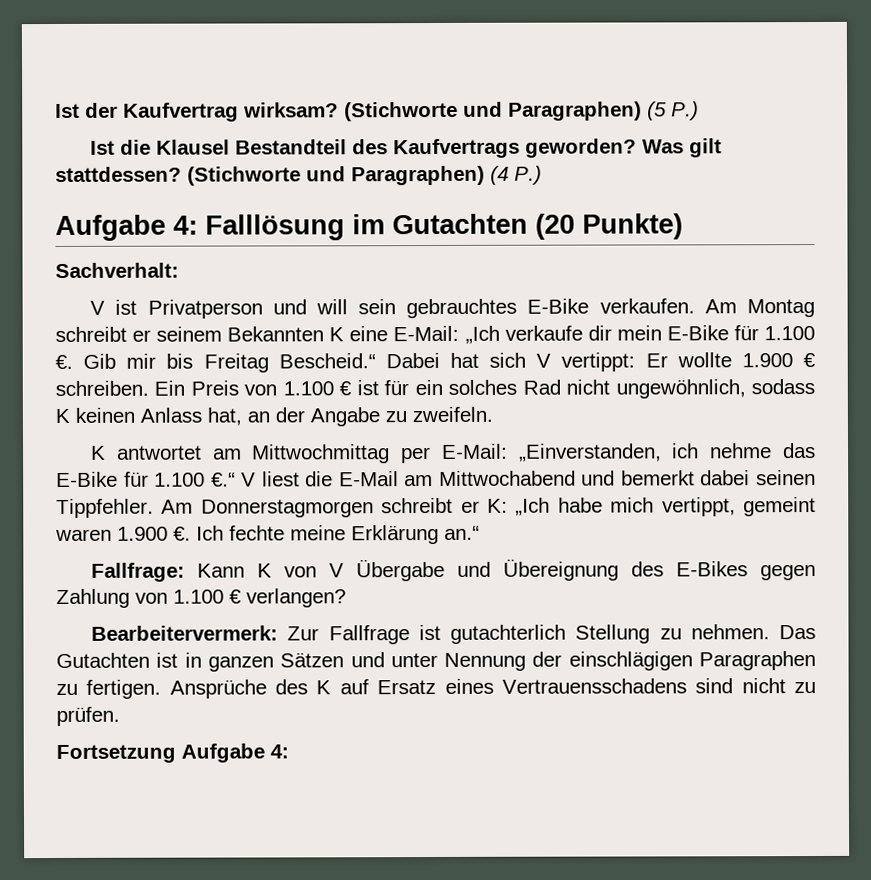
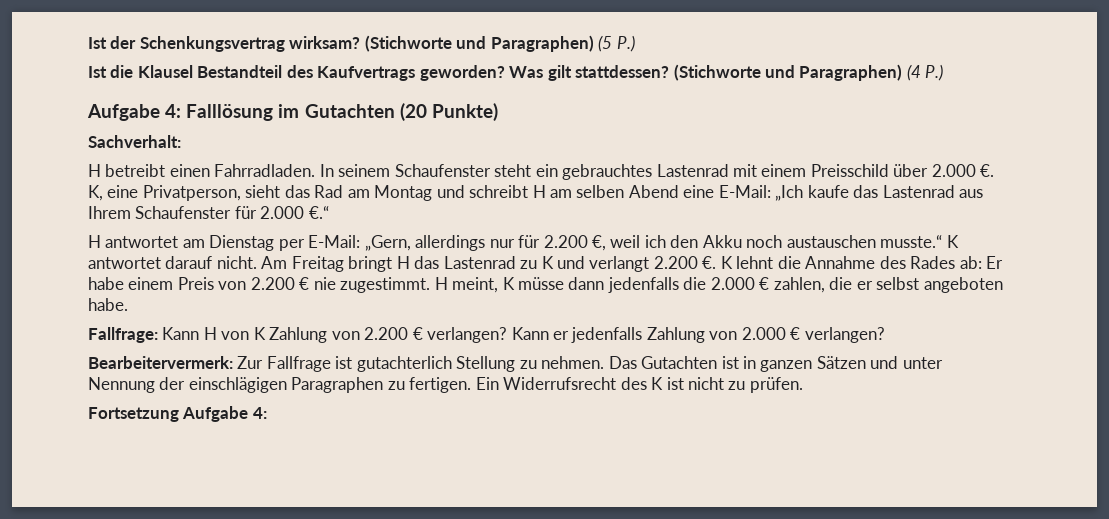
- Ist der Kaufvertrag wirksam?
+ Ist der Schenkungsvertrag wirksam?
- V ist Privatperson und will sein gebrauchtes E-Bike verkaufen. Am Montag schreibt er seinem Bekannten K eine E-Mail: „Ich verkaufe dir mein E-Bike für 1.100 €. Gib mir bis Freitag Bescheid.“ Dabei hat sich V vertippt: Er wollte 1.900 € schreiben. Ein Preis von 1.100 € ist für ein solches Rad nicht ungewöhnlich, sodass K keinen Anlass hat, an der Angabe zu zweifeln.
- K antwortet am Mittwochmittag per E-Mail: „Einverstanden, ich nehme das E-Bike für 1.100 €.“ V liest die E-Mail am Mittwochabend und bemerkt dabei seinen Tippfehler. Am Donnerstagmorgen schreibt er K: „Ich habe mich vertippt, gemeint waren 1.900 €. Ich fechte meine Erklärung an.“
- Fallfrage: Kann K von V Übergabe und Übereignung des E-Bikes gegen Zahlung von 1.100 € verlangen?
+ H betreibt einen Fahrradladen. In seinem Schaufenster steht ein gebrauchtes Lastenrad mit einem Preisschild über 2.000 €. K, eine Privatperson, sieht das Rad am Montag und schreibt H am selben Abend eine E-Mail: „Ich kaufe das Lastenrad aus Ihrem Schaufenster für 2.000 €.“
+ H antwortet am Dienstag per E-Mail: „Gern, allerdings nur für 2.200 €, weil ich den Akku noch austauschen musste.“ K antwortet darauf nicht. Am Freitag bringt H das Lastenrad zu K und verlangt 2.200 €. K lehnt die Annahme des Rades ab: Er habe einem Preis von 2.200 € nie zugestimmt. H meint, K müsse dann jedenfalls die 2.000 € zahlen, die er selbst angeboten habe.
+ Fallfrage: Kann H von K Zahlung von 2.200 € verlangen? Kann er jedenfalls Zahlung von 2.000 € verlangen?
- Ansprüche des K auf Ersatz eines Vertrauensschadens sind nicht zu prüfen.
+ Ein Widerrufsrecht des K ist nicht zu prüfen.

